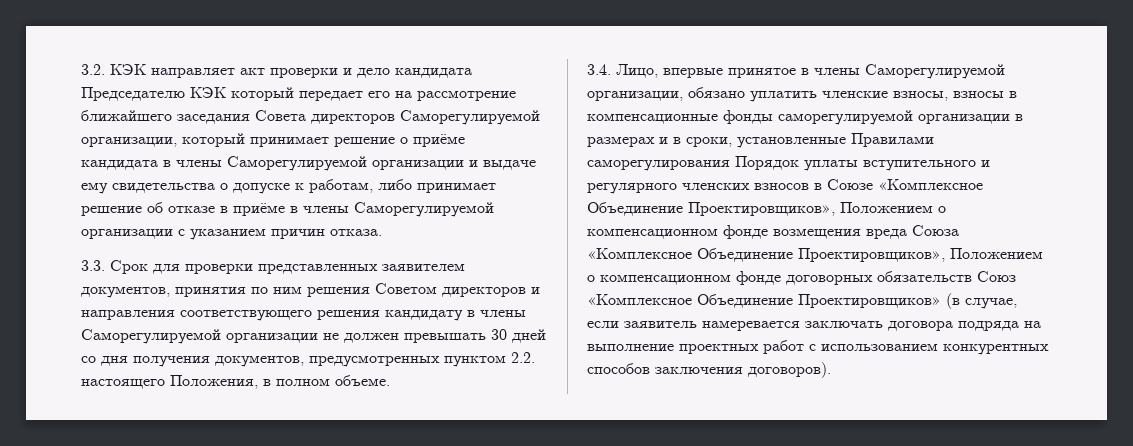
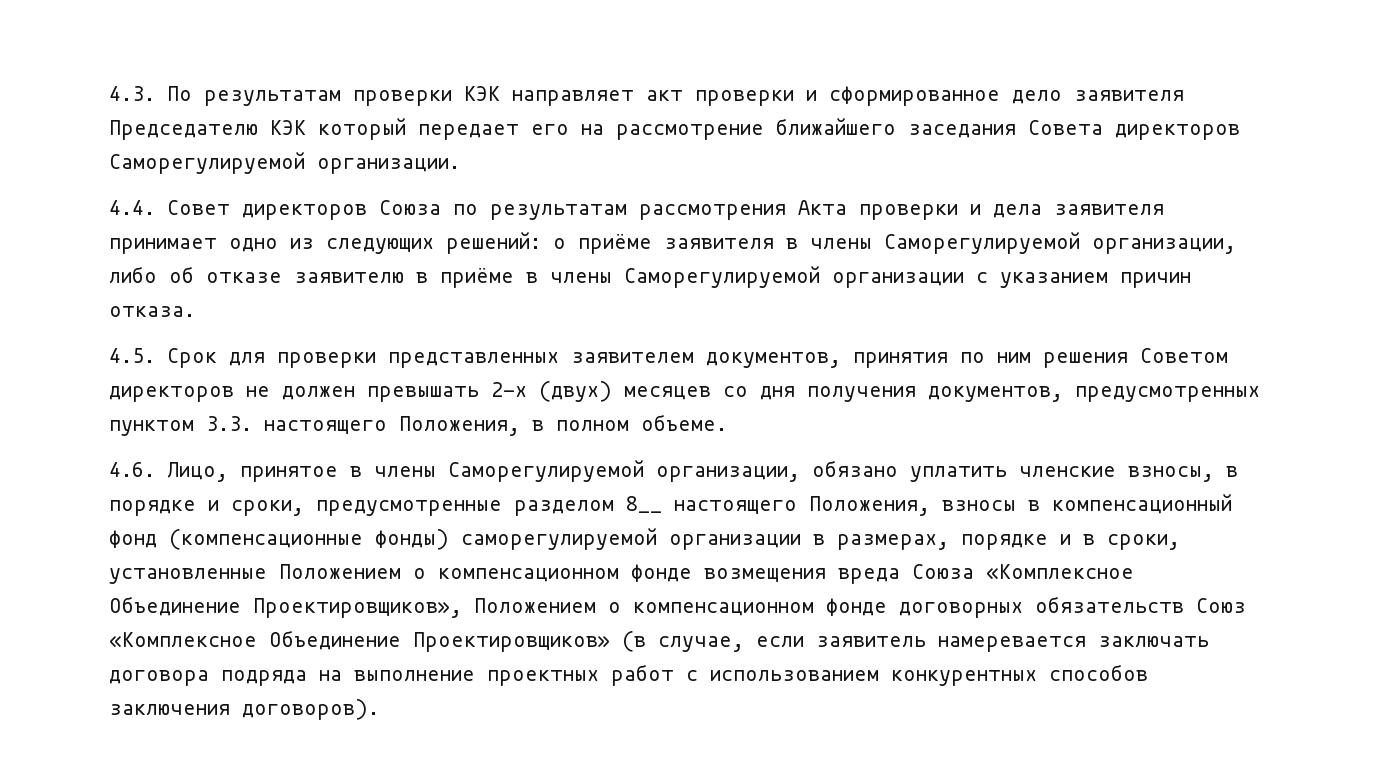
- 3.2. КЭК направляет акт проверки и дело кандидата Председателю КЭК который передает его на рассмотрение ближайшего заседания Совета директоров Саморегулируемой организации, который принимает решение о приёме кандидата в члены Саморегулируемой организации и выдаче ему свидетельства о допуске к работам, либо принимает решение об отказе в приёме в члены Саморегулируемой организации с указанием причин отказа.
+ 4.3. По результатам проверки КЭК направляет акт проверки и сформированное дело заявителя Председателю КЭК который передает его на рассмотрение ближайшего заседания Совета директоров Саморегулируемой организации.
+ 4.4. Совет директоров Союза по результатам рассмотрения Акта проверки и дела заявителя принимает одно из следующих решений: о приёме заявителя в члены Саморегулируемой организации, либо об отказе заявителю в приёме в члены Саморегулируемой организации с указанием причин отказа.
- 3.3. Срок для проверки представленных заявителем документов, принятия по ним решения Советом директоров и направления соответствующего решения кандидату в члены Саморегулируемой организации не должен превышать 30 дней со дня получения документов, предусмотренных пунктом 2.2. настоящего Положения, в полном объеме.
+ 4.5. Срок для проверки представленных заявителем документов, принятия по ним решения Советом директоров не должен превышать 2-х (двух) месяцев со дня получения документов, предусмотренных пунктом 3.3. настоящего Положения, в полном объеме.
- 3.4. Лицо, впервые принятое в члены Саморегулируемой организации, обязано уплатить членские взносы, взносы в компенсационные фонды саморегулируемой организации в размерах и в сроки, установленные Правилами саморегулирования Порядок уплаты вступительного и регулярного членских взносов в Союзе «Комплексное Объединение Проектировщиков», Положением о компенсационном фонде возмещения вреда Союза «Комплексное Объединение Проектировщиков», Положением о компенсационном фонде договорных обязательств Союз «Комплексное Объединение Проектировщиков» (в случае, если заявитель намеревается заключать договора подряда на выполнение проектных работ с использованием конкурентных способов заключения договоров).
+ 4.6. Лицо, принятое в члены Саморегулируемой организации, обязано уплатить членские взносы, в порядке и сроки, предусмотренные разделом 8__ настоящего Положения, взносы в компенсационный фонд (компенсационные фонды) саморегулируемой организации в размерах, порядке и в сроки, установленные Положением о компенсационном фонде возмещения вреда Союза «Комплексное Объединение Проектировщиков», Положением о компенсационном фонде договорных обязательств Союз «Комплексное Объединение Проектировщиков» (в случае, если заявитель намеревается заключать договора подряда на выполнение проектных работ с использованием конкурентных способов заключения договоров).

